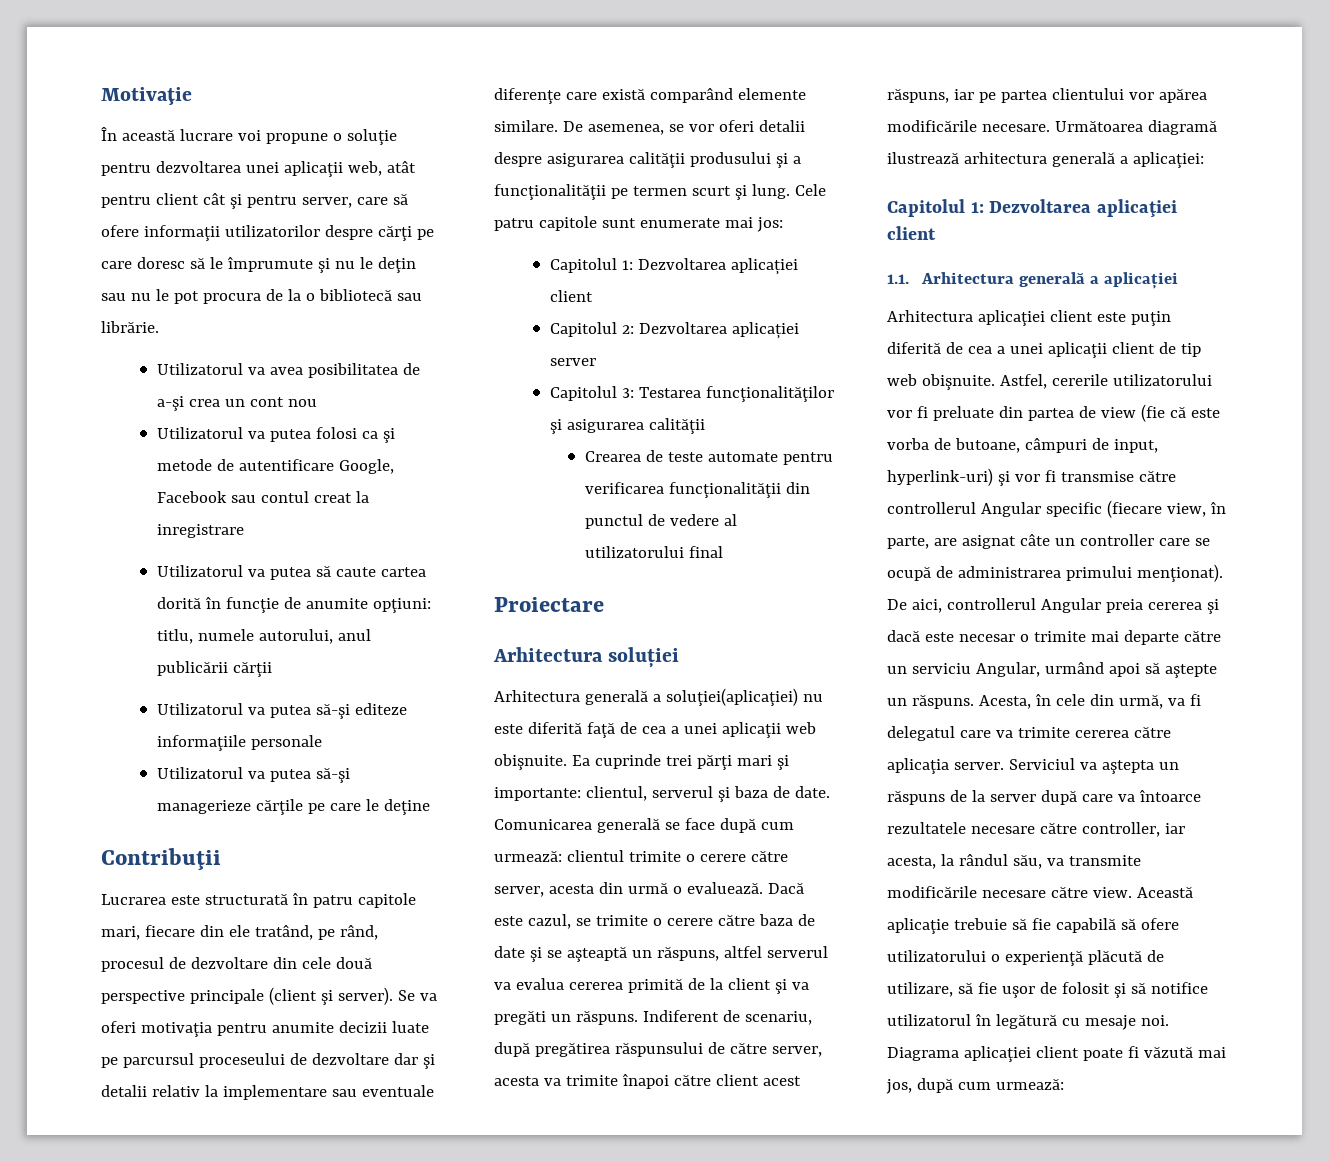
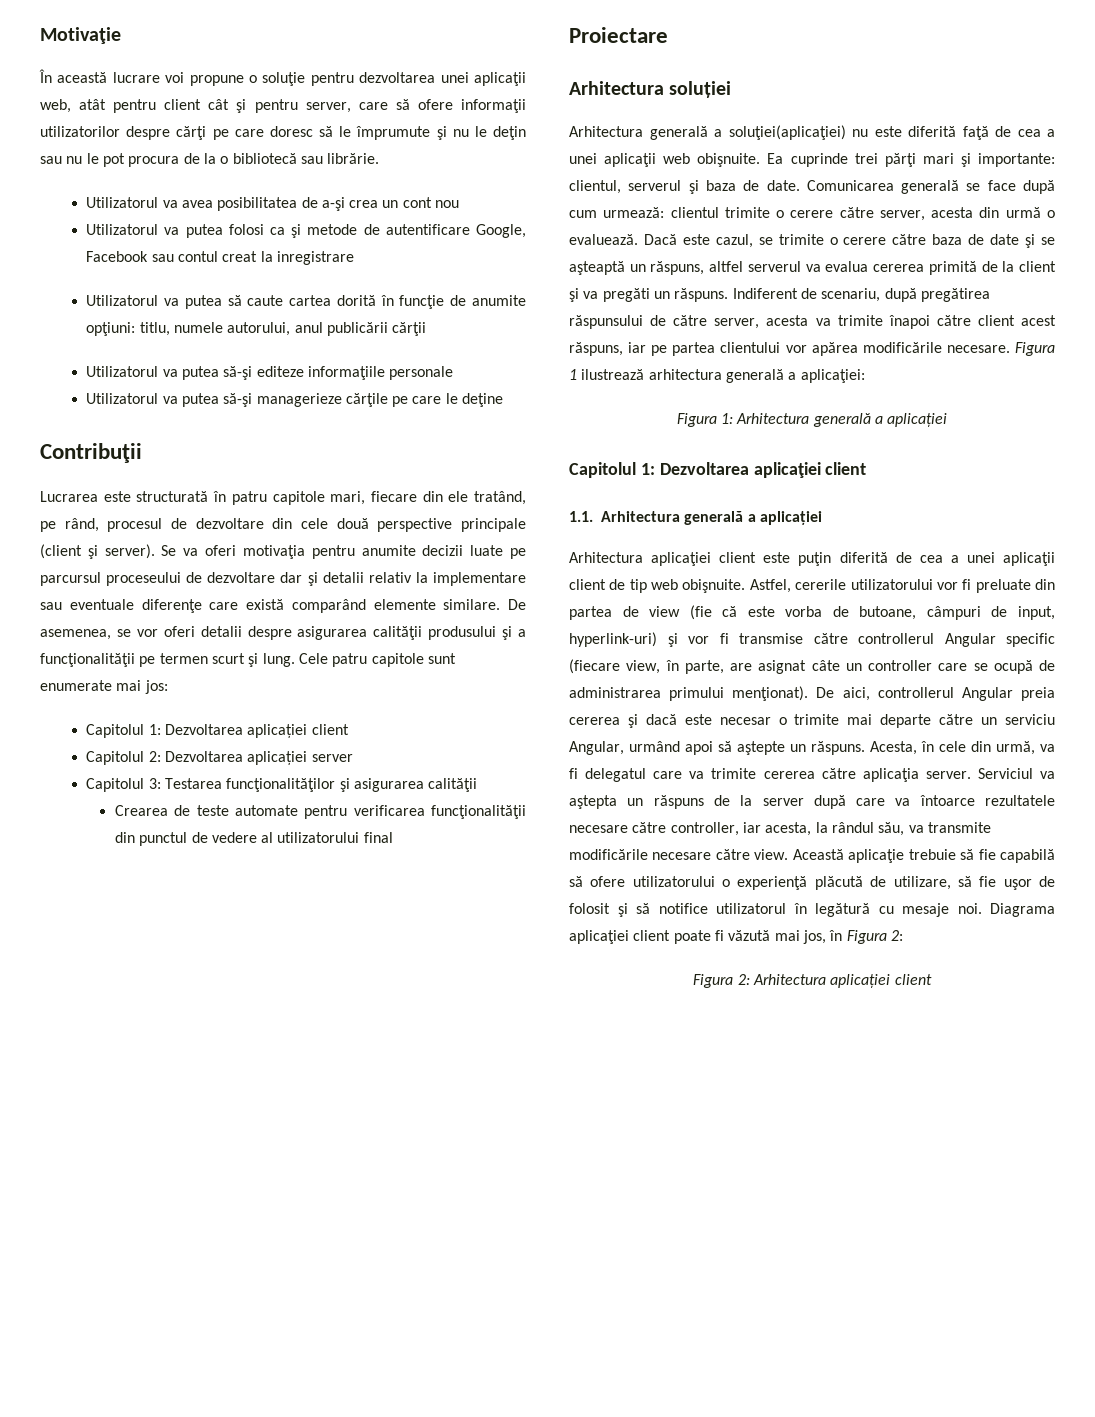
- Următoarea diagramă ilustrează arhitectura generală a aplicaţiei:
+ Figura 1 ilustrează arhitectura generală a aplicaţiei:
+ Figura 1: Arhitectura generală a aplicației
- Diagrama aplicaţiei client poate fi văzută mai jos, după cum urmează:
+ Diagrama aplicaţiei client poate fi văzută mai jos, în Figura 2:
+ Figura 2: Arhitectura aplicației client

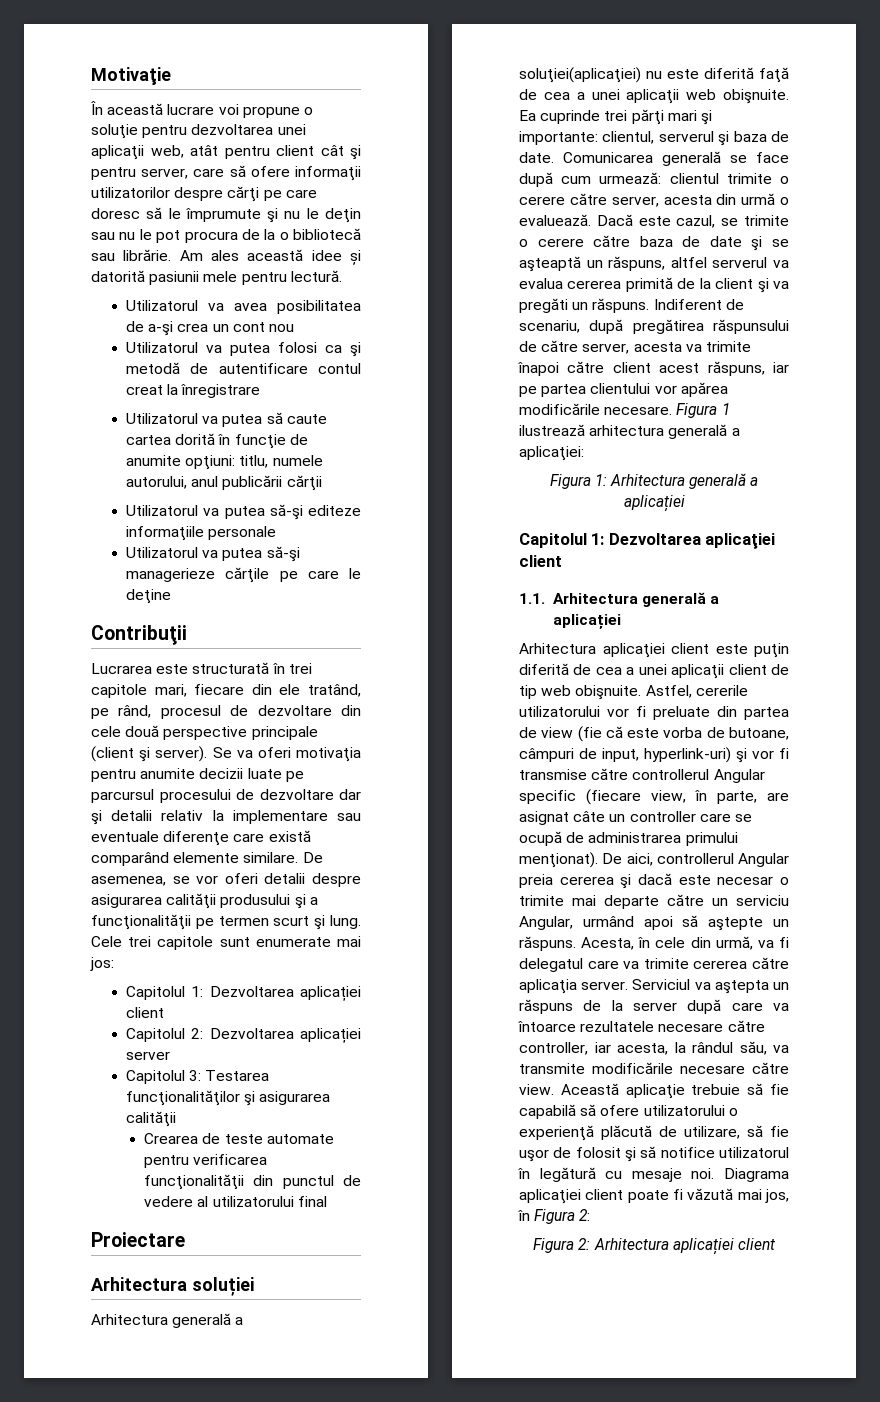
+ Am ales această idee și datorită pasiunii mele pentru lectură.
- Utilizatorul va putea folosi ca şi metode de autentificare Google, Facebook sau contul creat la inregistrare
+ Utilizatorul va putea folosi ca şi metodă de autentificare contul creat la înregistrare
- Lucrarea este structurată în patru capitole mari, fiecare din ele tratând, pe rând, procesul de dezvoltare din cele două perspective principale (client şi server).
+ Lucrarea este structurată în trei capitole mari, fiecare din ele tratând, pe rând, procesul de dezvoltare din cele două perspective principale (client şi server).
- Se va oferi motivaţia pentru anumite decizii luate pe parcursul proceseului de dezvoltare dar şi detalii relativ la implementare sau eventuale diferenţe care există comparând elemente similare.
+ Se va oferi motivaţia pentru anumite decizii luate pe parcursul procesului de dezvoltare dar şi detalii relativ la implementare sau eventuale diferenţe care există comparând elemente similare.
- Cele patru capitole sunt enumerate mai jos:
+ Cele trei capitole sunt enumerate mai jos:

